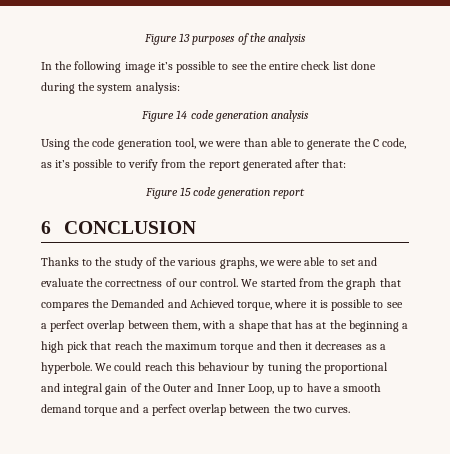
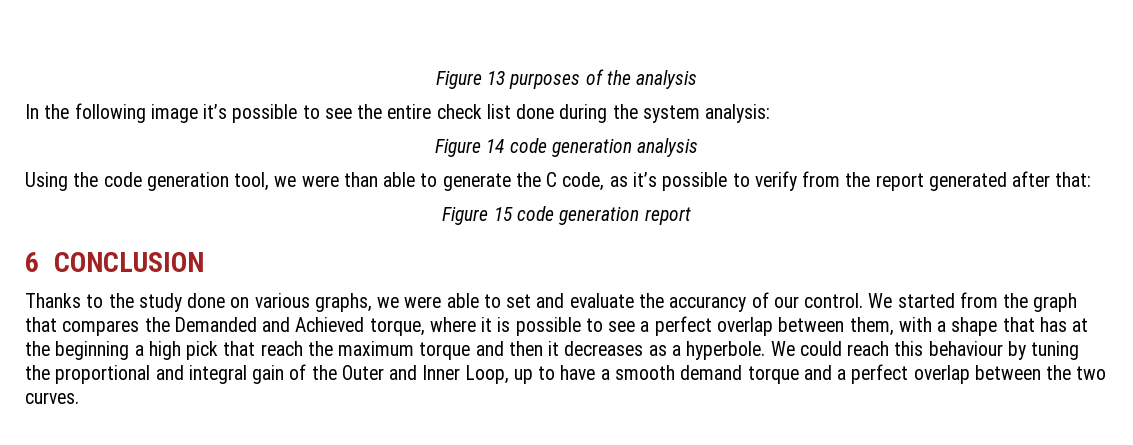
- Thanks to the study of the various graphs, we were able to set and evaluate the correctness of our control.
+ Thanks to the study done on various graphs, we were able to set and evaluate the accurancy of our control.

